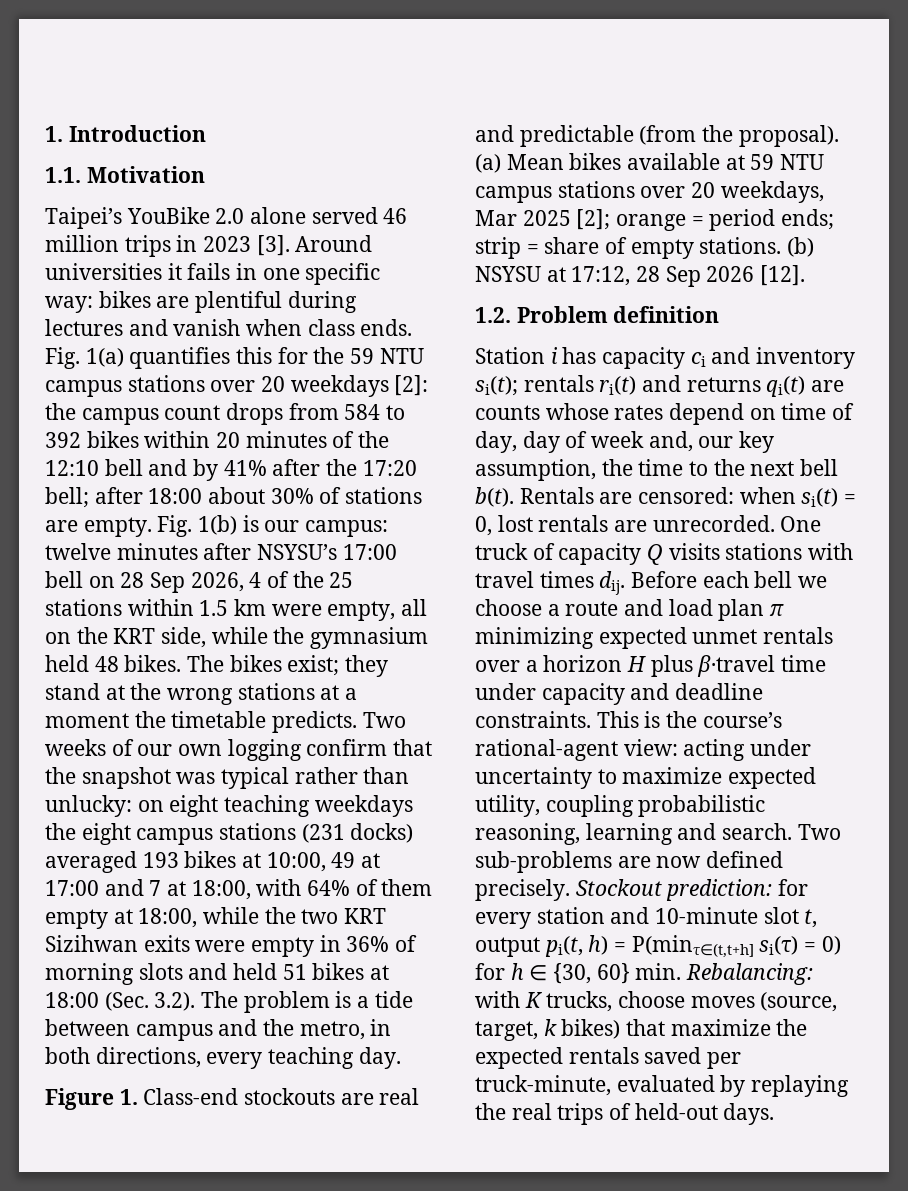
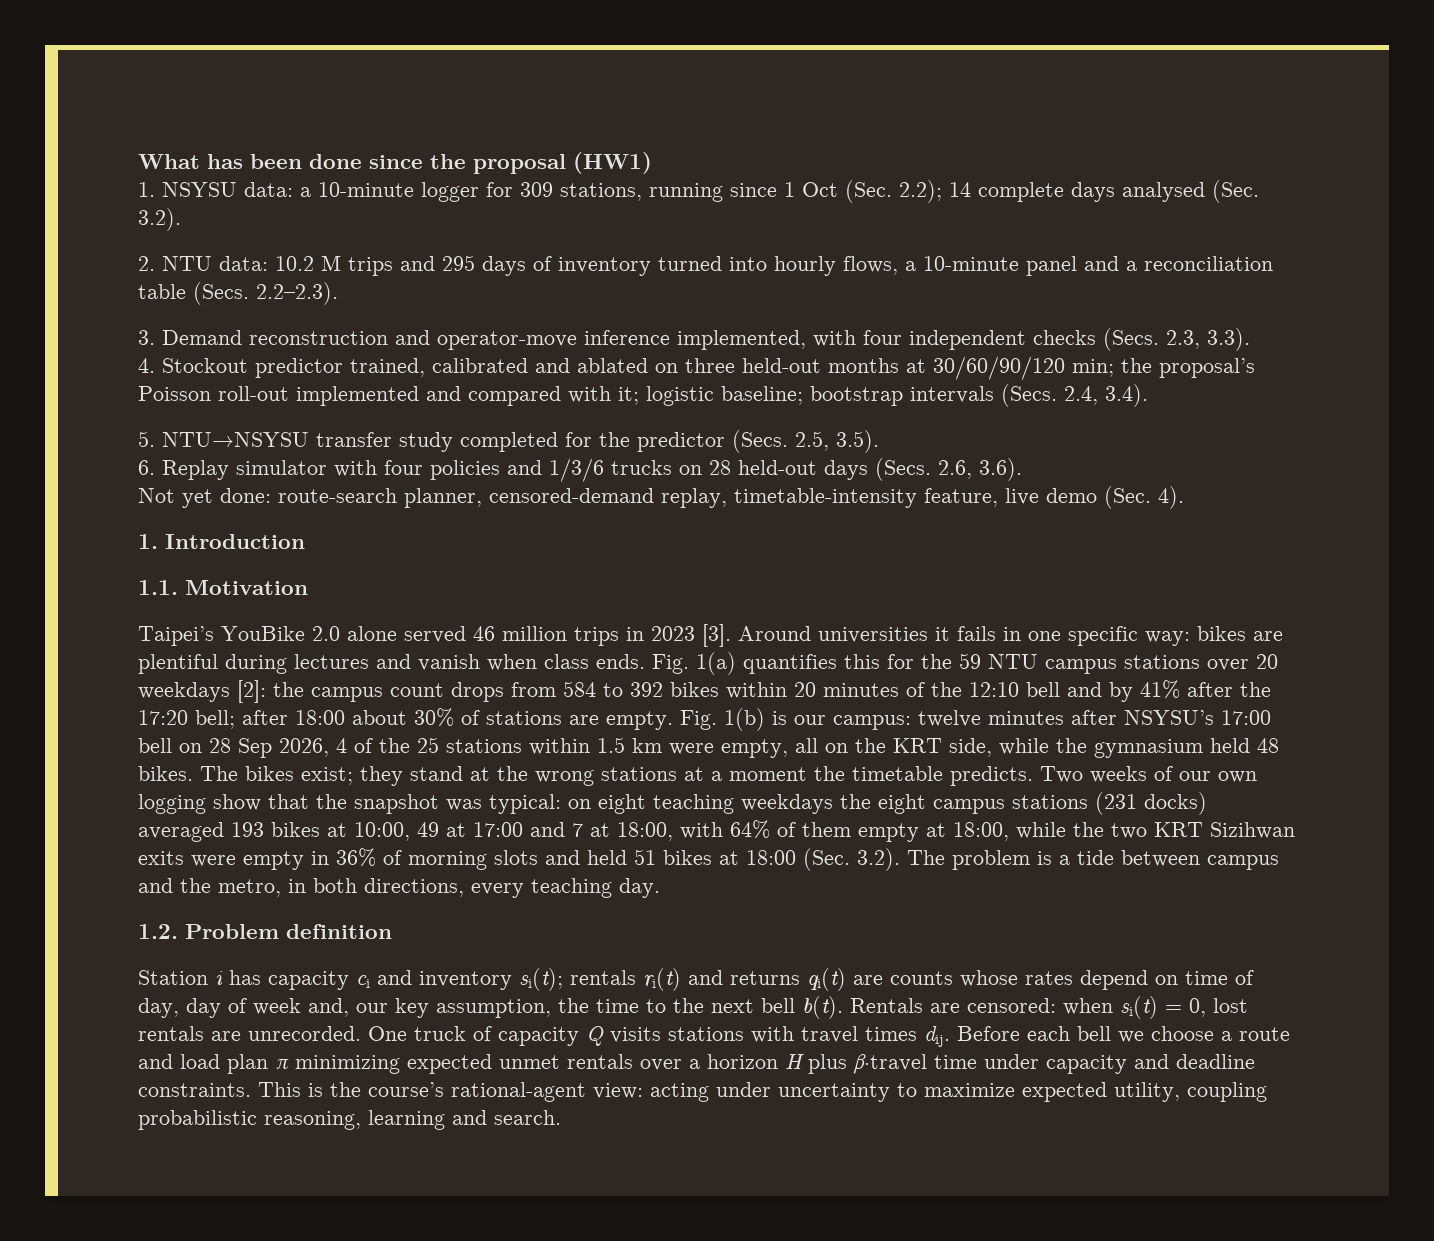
+ What has been done since the proposal (HW1)
+ 1. NSYSU data: a 10-minute logger for 309 stations, running since 1 Oct (Sec. 2.2); 14 complete days analysed (Sec. 3.2).
+ 2. NTU data: 10.2 M trips and 295 days of inventory turned into hourly flows, a 10-minute panel and a reconciliation table (Secs. 2.2–2.3).
+ 3. Demand reconstruction and operator-move inference implemented, with four independent checks (Secs. 2.3, 3.3).
+ 4. Stockout predictor trained, calibrated and ablated on three held-out months at 30/60/90/120 min; the proposal’s Poisson roll-out implemented and compared with it; logistic baseline; bootstrap intervals (Secs. 2.4, 3.4).
+ 5. NTU→NSYSU transfer study completed for the predictor (Secs. 2.5, 3.5).
+ 6. Replay simulator with four policies and 1/3/6 trucks on 28 held-out days (Secs. 2.6, 3.6).
+ Not yet done: route-search planner, censored-demand replay, timetable-intensity feature, live demo (Sec. 4).
- Two weeks of our own logging confirm that the snapshot was typical rather than unlucky:
+ Two weeks of our own logging show that the snapshot was typical:
- Figure 1. Class-end stockouts are real and predictable (from the proposal). (a) Mean bikes available at 59 NTU campus stations over 20 weekdays, Mar 2025 [2]; orange = period ends; strip = share of empty stations. (b) NSYSU at 17:12, 28 Sep 2026 [12].
- Two sub-problems are now defined precisely. Stockout prediction: for every station and 10-minute slot t, output pi(t, h) = P(minτ∈(t,t+h] si(τ) = 0) for h ∈ {30, 60} min. Rebalancing: with K trucks, choose moves (source, target, k bikes) that maximize the expected rentals saved per truck-minute, evaluated by replaying the real trips of held-out days.

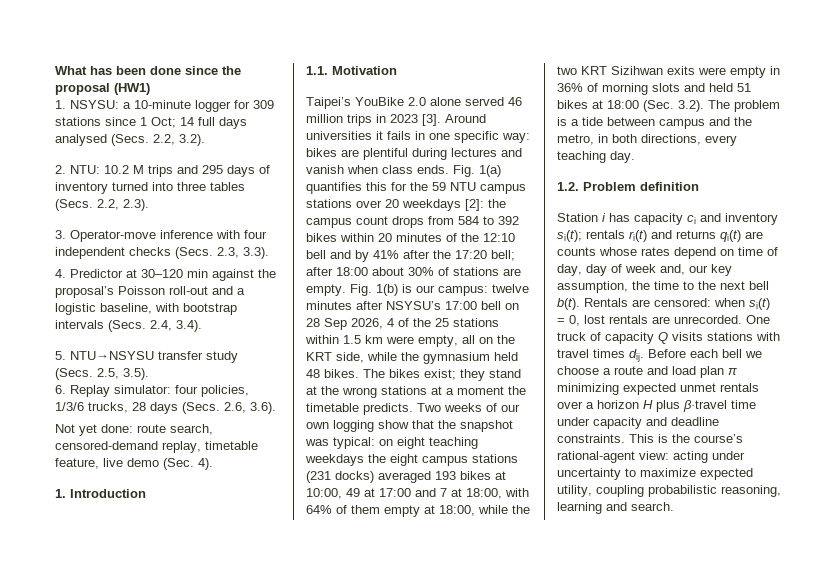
- 1. NSYSU data: a 10-minute logger for 309 stations, running since 1 Oct (Sec. 2.2); 14 complete days analysed (Sec. 3.2).
+ 1. NSYSU: a 10-minute logger for 309 stations since 1 Oct; 14 full days analysed (Secs. 2.2, 3.2).
- 2. NTU data: 10.2 M trips and 295 days of inventory turned into hourly flows, a 10-minute panel and a reconciliation table (Secs. 2.2–2.3).
- 3. Demand reconstruction and operator-move inference implemented, with four independent checks (Secs.
+ 2. NTU: 10.2 M trips and 295 days of inventory turned into three tables (Secs. 2.2, 2.3).
+ 3. Operator-move inference with four independent checks (Secs.
- 4. Stockout predictor trained, calibrated and ablated on three held-out months at 30/60/90/120 min; the proposal’s Poisson roll-out implemented and compared with it; logistic baseline; bootstrap intervals (Secs.
+ 4. Predictor at 30–120 min against the proposal’s Poisson roll-out and a logistic baseline, with bootstrap intervals (Secs.
- 5. NTU→NSYSU transfer study completed for the predictor (Secs.
+ 5. NTU→NSYSU transfer study (Secs.
- 6. Replay simulator with four policies and 1/3/6 trucks on 28 held-out days (Secs.
+ 6. Replay simulator: four policies, 1/3/6 trucks, 28 days (Secs.
- Not yet done: route-search planner, censored-demand replay, timetable-intensity feature, live demo (Sec. 4).
+ Not yet done: route search, censored-demand replay, timetable feature, live demo (Sec. 4).

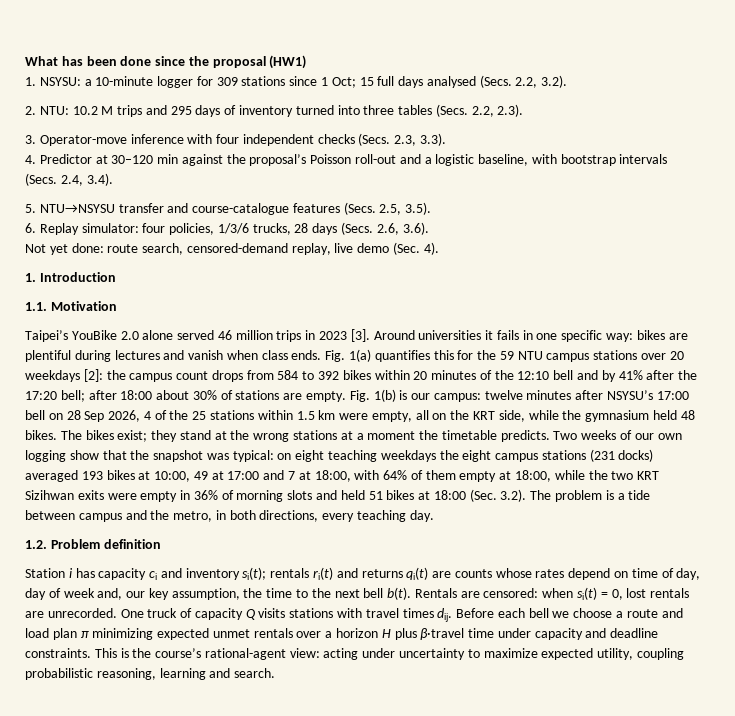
- 1. NSYSU: a 10-minute logger for 309 stations since 1 Oct; 14 full days analysed (Secs.
+ 1. NSYSU: a 10-minute logger for 309 stations since 1 Oct; 15 full days analysed (Secs.
- 5. NTU→NSYSU transfer study (Secs.
+ 5. NTU→NSYSU transfer and course-catalogue features (Secs.
- Not yet done: route search, censored-demand replay, timetable feature, live demo (Sec. 4).
+ Not yet done: route search, censored-demand replay, live demo (Sec. 4).

